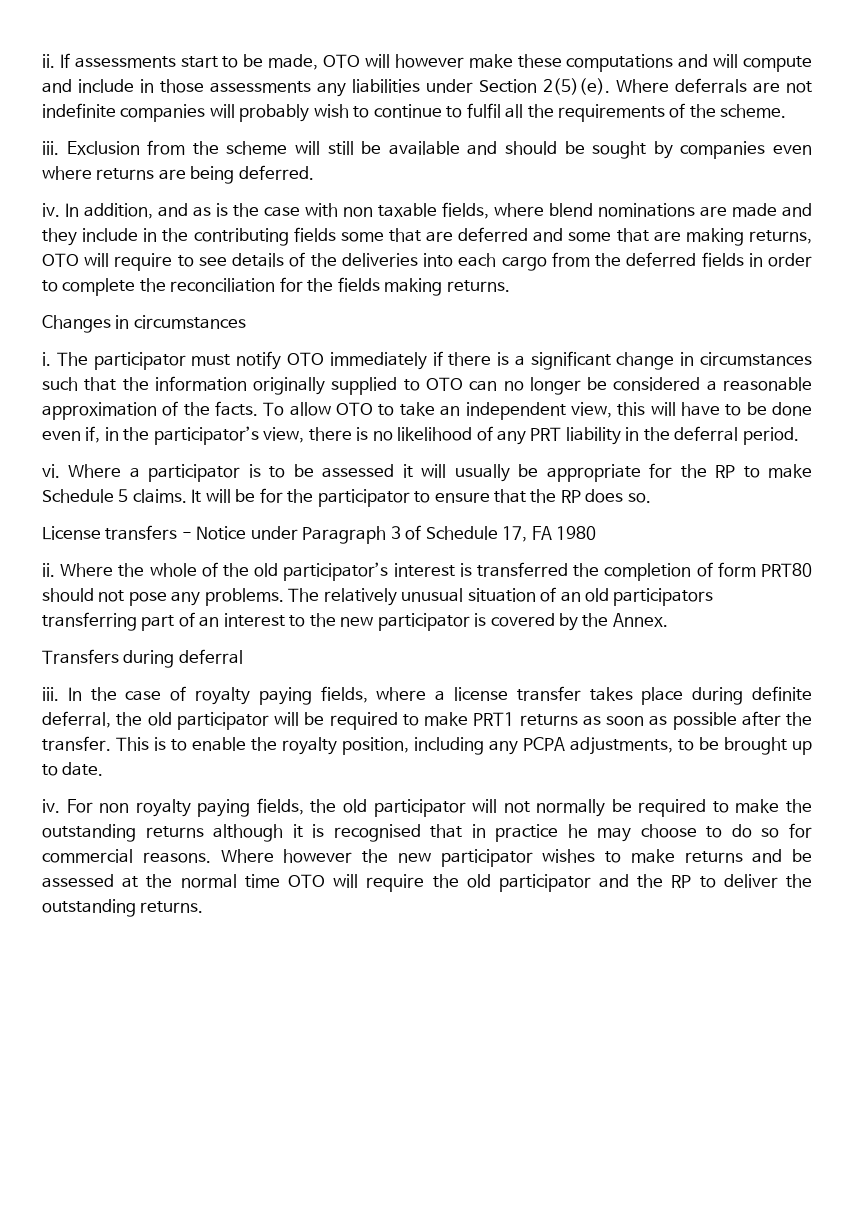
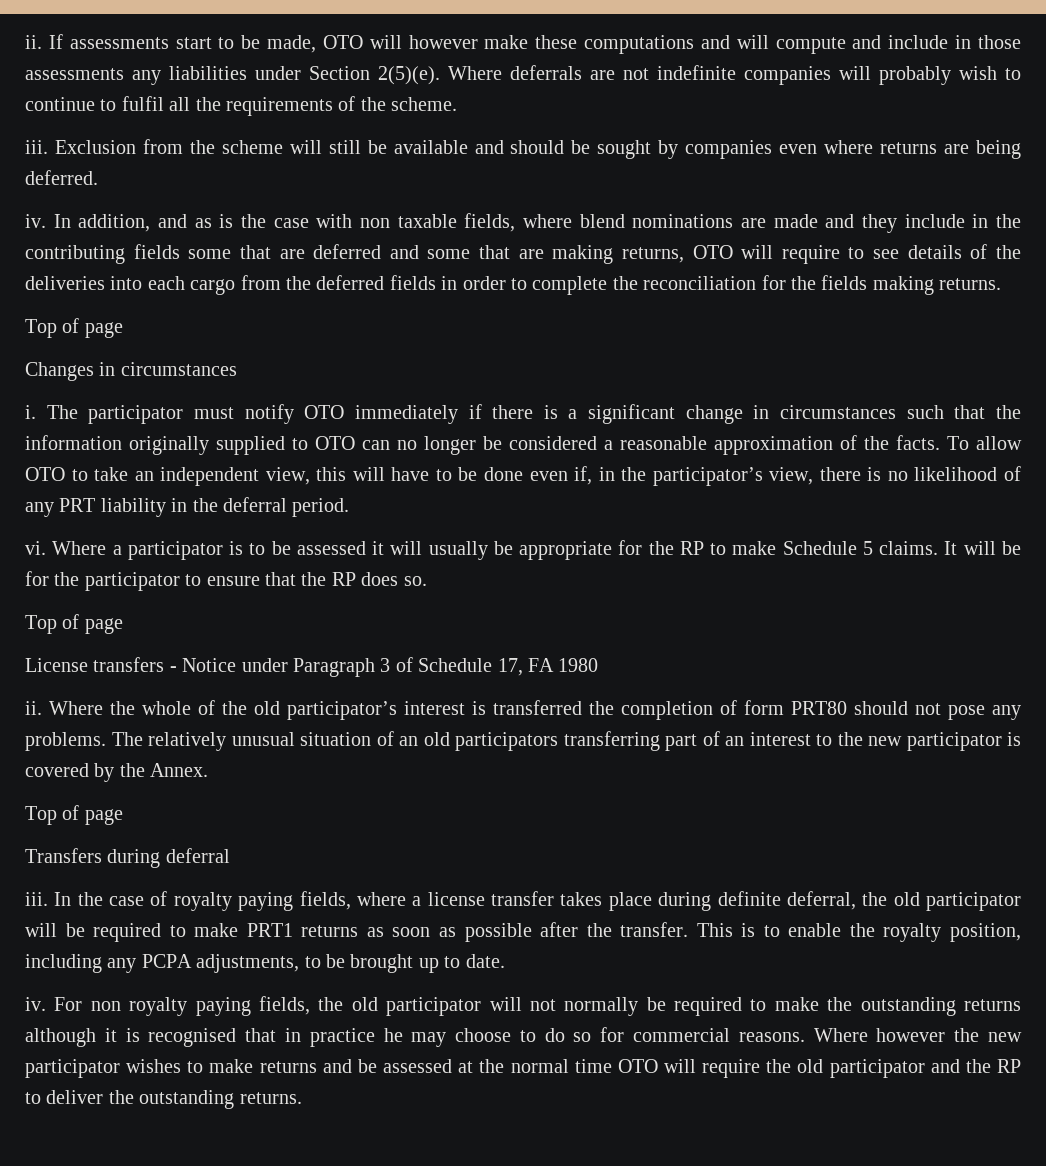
  In addition, and as is the case with non taxable fields, where blend nominations are made and they include in the contributing fields some that are deferred and some that are making returns, OTO will require to see details of the deliveries into each cargo from the deferred fields in order to complete the reconciliation for the fields making returns.
+ Top of page
  It will be for the participator to ensure that the RP does so.
+ Top of page
  The relatively unusual situation of an old participators transferring part of an interest to the new participator is covered by the Annex.
+ Top of page

